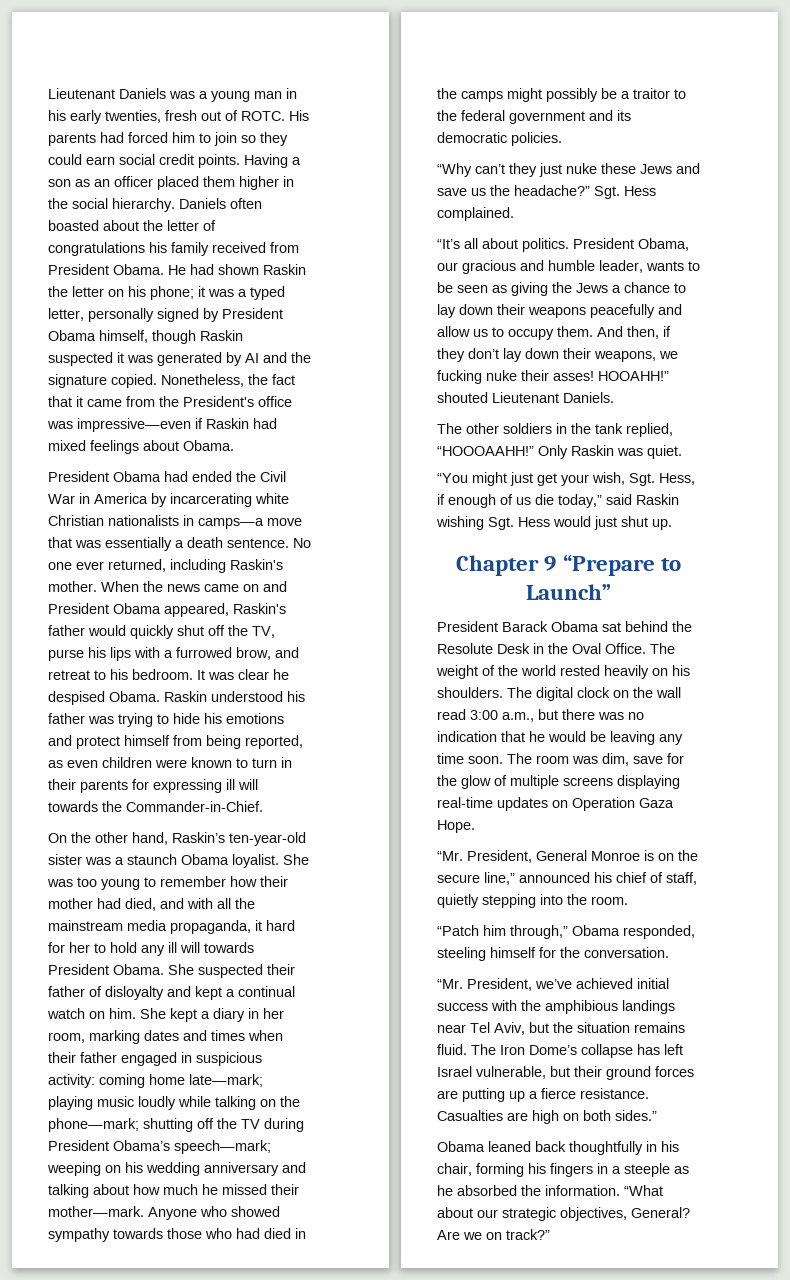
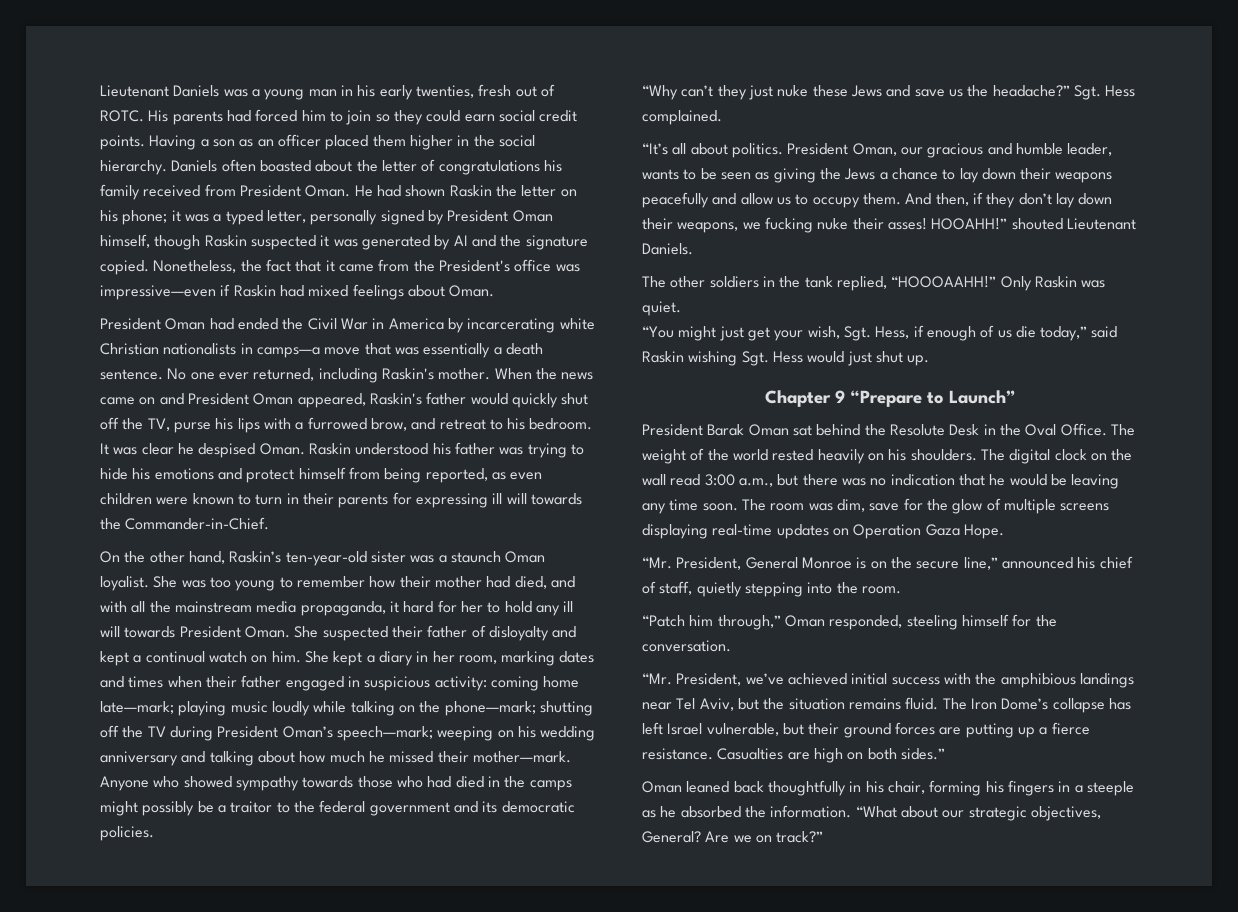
- Daniels often boasted about the letter of congratulations his family received from President Obama.
+ Daniels often boasted about the letter of congratulations his family received from President Oman.
- He had shown Raskin the letter on his phone; it was a typed letter, personally signed by President Obama himself, though Raskin suspected it was generated by AI and the signature copied.
+ He had shown Raskin the letter on his phone; it was a typed letter, personally signed by President Oman himself, though Raskin suspected it was generated by AI and the signature copied.
- Nonetheless, the fact that it came from the President's office was impressive—even if Raskin had mixed feelings about Obama.
- President Obama had ended the Civil War in America by incarcerating white Christian nationalists in camps—a move that was essentially a death sentence.
+ Nonetheless, the fact that it came from the President's office was impressive—even if Raskin had mixed feelings about Oman.
+ President Oman had ended the Civil War in America by incarcerating white Christian nationalists in camps—a move that was essentially a death sentence.
- When the news came on and President Obama appeared, Raskin's father would quickly shut off the TV, purse his lips with a furrowed brow, and retreat to his bedroom.
+ When the news came on and President Oman appeared, Raskin's father would quickly shut off the TV, purse his lips with a furrowed brow, and retreat to his bedroom.
- It was clear he despised Obama.
+ It was clear he despised Oman.
- On the other hand, Raskin’s ten-year-old sister was a staunch Obama loyalist.
+ On the other hand, Raskin’s ten-year-old sister was a staunch Oman loyalist.
- She was too young to remember how their mother had died, and with all the mainstream media propaganda, it hard for her to hold any ill will towards President Obama.
+ She was too young to remember how their mother had died, and with all the mainstream media propaganda, it hard for her to hold any ill will towards President Oman.
- She kept a diary in her room, marking dates and times when their father engaged in suspicious activity: coming home late—mark; playing music loudly while talking on the phone—mark; shutting off the TV during President Obama’s speech—mark; weeping on his wedding anniversary and talking about how much he missed their mother—mark.
+ She kept a diary in her room, marking dates and times when their father engaged in suspicious activity: coming home late—mark; playing music loudly while talking on the phone—mark; shutting off the TV during President Oman’s speech—mark; weeping on his wedding anniversary and talking about how much he missed their mother—mark.
- President Obama, our gracious and humble leader, wants to be seen as giving the Jews a chance to lay down their weapons peacefully and allow us to occupy them.
+ President Oman, our gracious and humble leader, wants to be seen as giving the Jews a chance to lay down their weapons peacefully and allow us to occupy them.
- President Barack Obama sat behind the Resolute Desk in the Oval Office.
+ President Barak Oman sat behind the Resolute Desk in the Oval Office.
- “Patch him through,” Obama responded, steeling himself for the conversation.
+ “Patch him through,” Oman responded, steeling himself for the conversation.
- Obama leaned back thoughtfully in his chair, forming his fingers in a steeple as he absorbed the information.
+ Oman leaned back thoughtfully in his chair, forming his fingers in a steeple as he absorbed the information.

